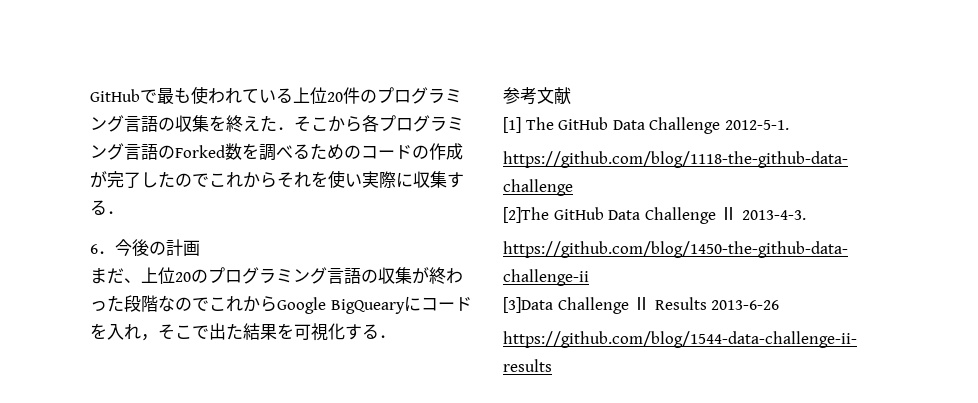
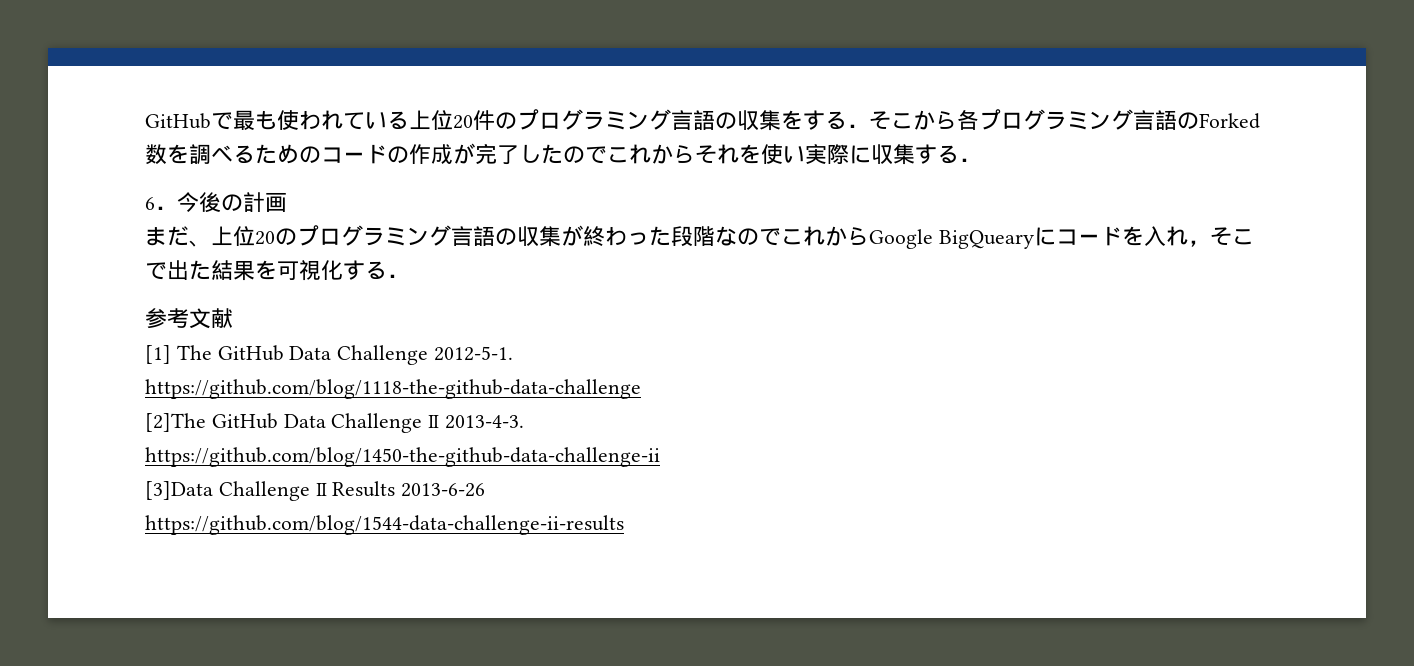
- GitHubで最も使われている上位20件のプログラミング言語の収集を終えた．そこから各プログラミング言語のForked数を調べるためのコードの作成が完了したのでこれからそれを使い実際に収集する．
+ GitHubで最も使われている上位20件のプログラミング言語の収集をする．そこから各プログラミング言語のForked数を調べるためのコードの作成が完了したのでこれからそれを使い実際に収集する．

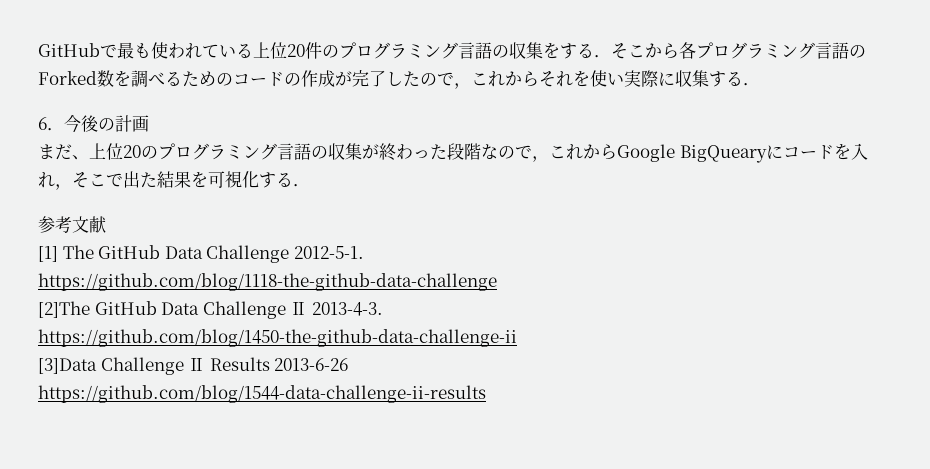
- GitHubで最も使われている上位20件のプログラミング言語の収集をする．そこから各プログラミング言語のForked数を調べるためのコードの作成が完了したのでこれからそれを使い実際に収集する．
+ GitHubで最も使われている上位20件のプログラミング言語の収集をする．そこから各プログラミング言語のForked数を調べるためのコードの作成が完了したので，これからそれを使い実際に収集する．
- まだ、上位20のプログラミング言語の収集が終わった段階なのでこれからGoogle BigQuearyにコードを入れ，そこで出た結果を可視化する．
+ まだ、上位20のプログラミング言語の収集が終わった段階なので，これからGoogle BigQuearyにコードを入れ，そこで出た結果を可視化する．

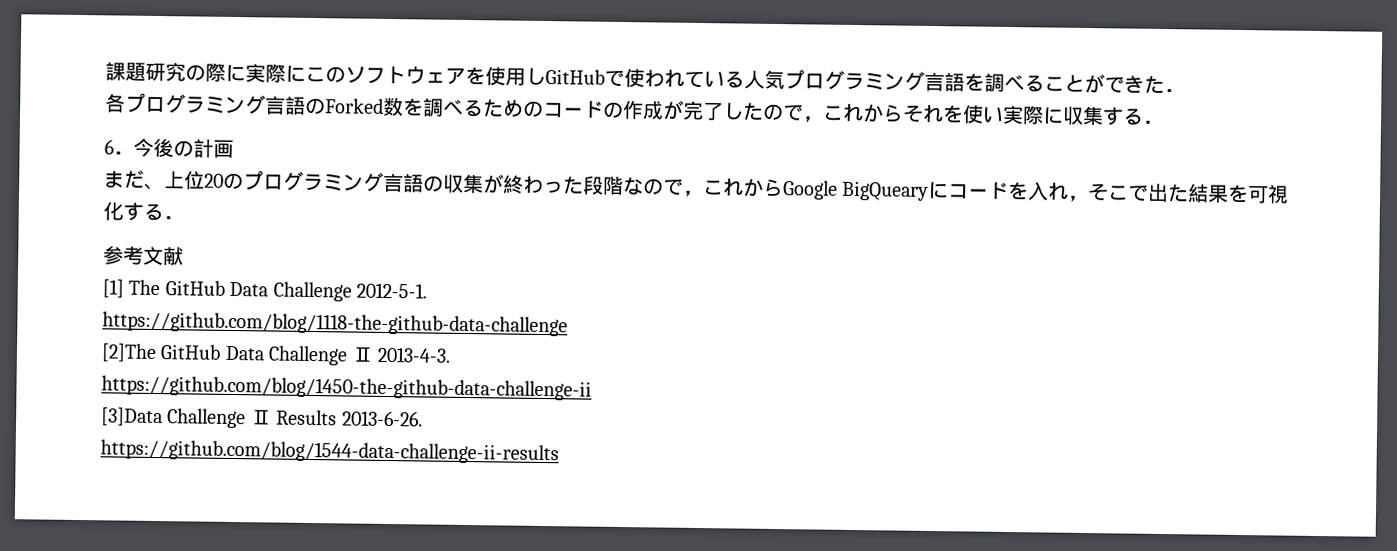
- GitHubで最も使われている上位20件のプログラミング言語の収集をする．そこから各プログラミング言語のForked数を調べるためのコードの作成が完了したので，これからそれを使い実際に収集する．
+ 課題研究の際に実際にこのソフトウェアを使用しGitHubで使われている人気プログラミング言語を調べることができた．
+ 各プログラミング言語のForked数を調べるためのコードの作成が完了したので，これからそれを使い実際に収集する．
- [3]Data Challenge Ⅱ Results 2013-6-26
+ [3]Data Challenge Ⅱ Results 2013-6-26.

